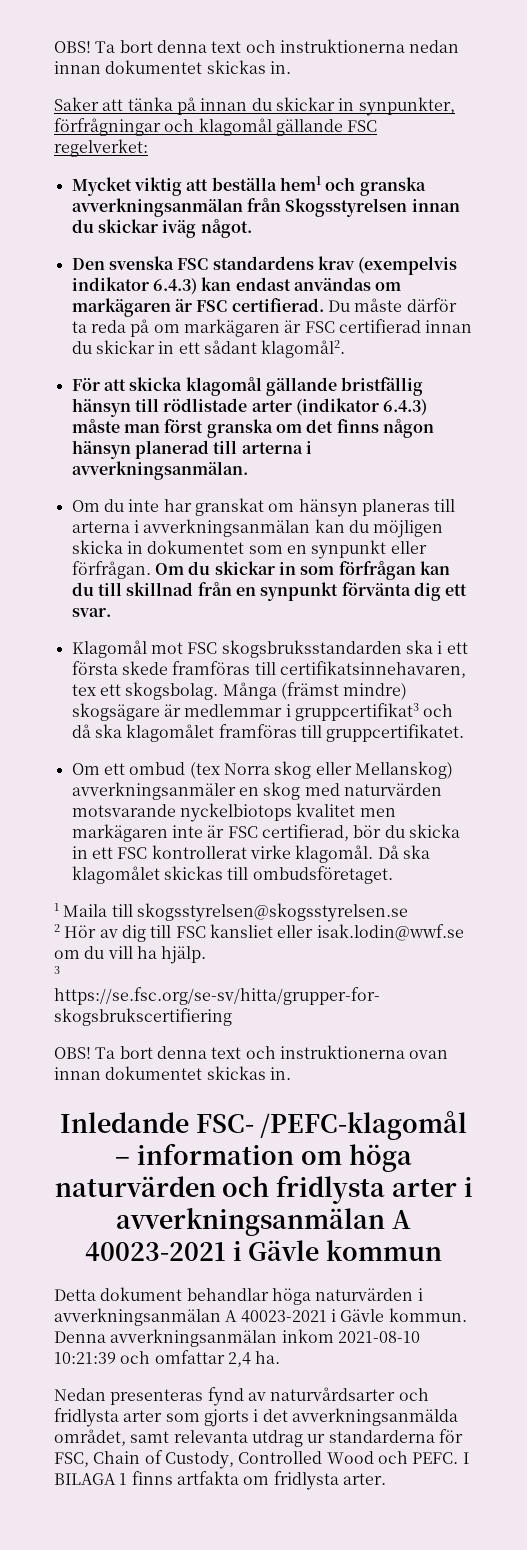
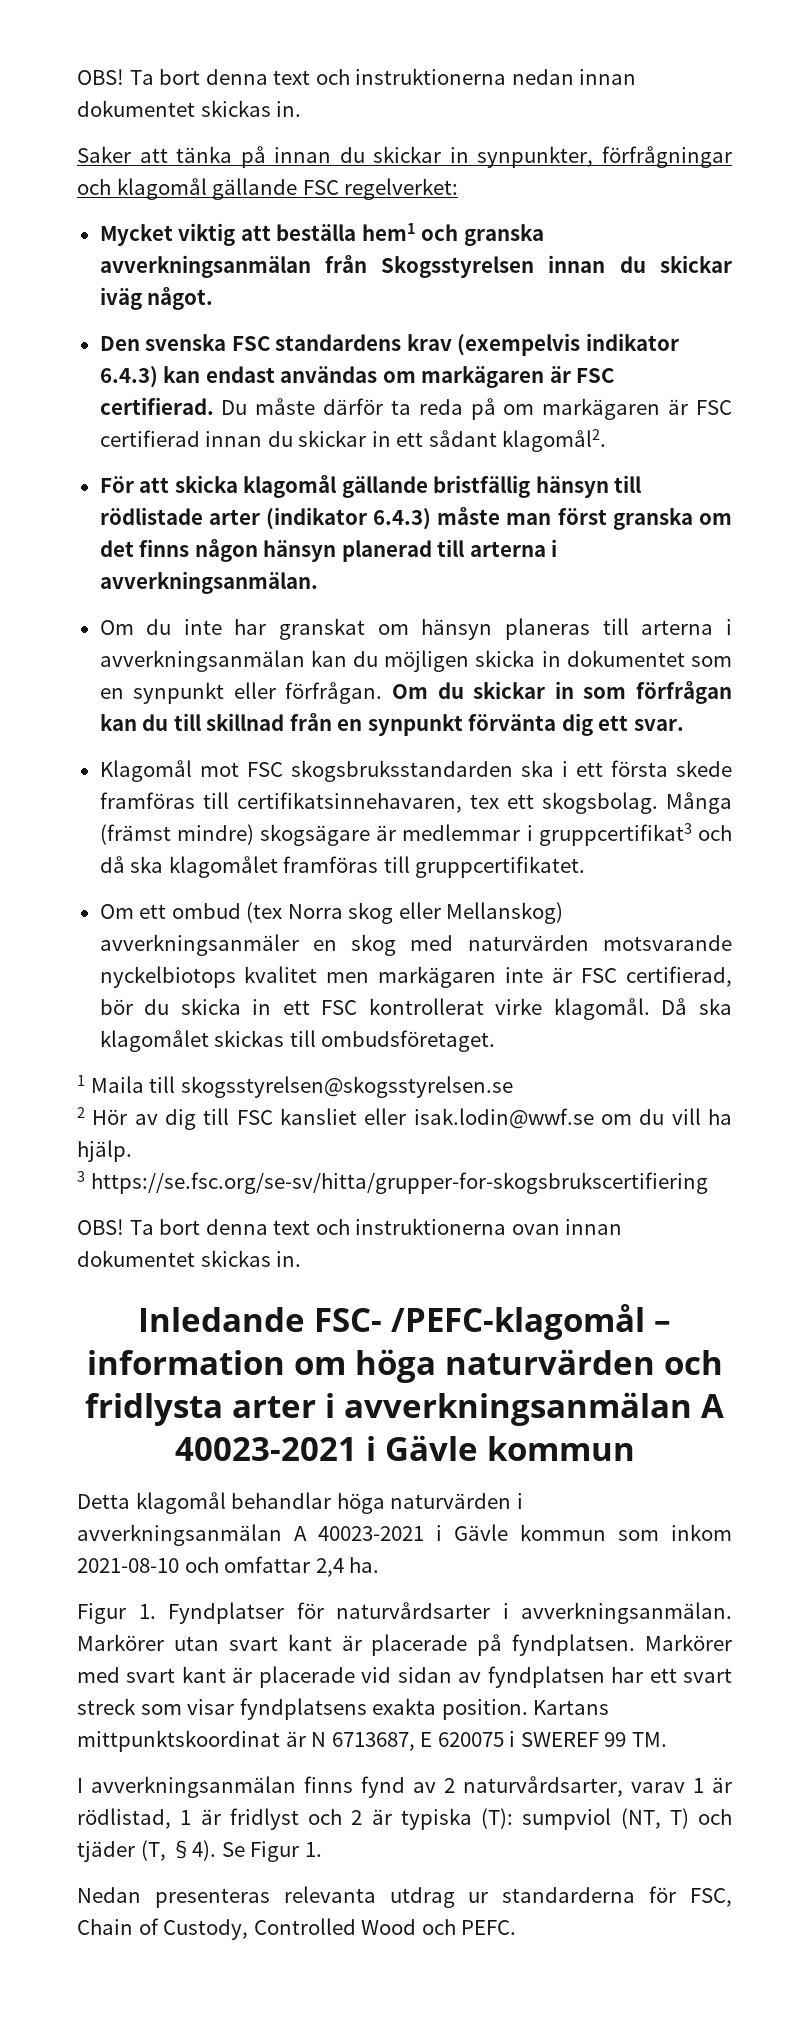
- Detta dokument behandlar höga naturvärden i avverkningsanmälan A 40023-2021 i Gävle kommun. Denna avverkningsanmälan inkom 2021-08-10 10:21:39 och omfattar 2,4 ha.
+ Detta klagomål behandlar höga naturvärden i avverkningsanmälan A 40023-2021 i Gävle kommun som inkom 2021-08-10 och omfattar 2,4 ha.
- Nedan presenteras fynd av naturvårdsarter och fridlysta arter som gjorts i det avverkningsanmälda området, samt relevanta utdrag ur standarderna för FSC, Chain of Custody, Controlled Wood och PEFC. I BILAGA 1 finns artfakta om fridlysta arter.
+ Figur 1. Fyndplatser för naturvårdsarter i avverkningsanmälan. Markörer utan svart kant är placerade på fyndplatsen. Markörer med svart kant är placerade vid sidan av fyndplatsen har ett svart streck som visar fyndplatsens exakta position. Kartans mittpunktskoordinat är N 6713687, E 620075 i SWEREF 99 TM.
+ I avverkningsanmälan finns fynd av 2 naturvårdsarter, varav 1 är rödlistad, 1 är fridlyst och 2 är typiska (T): sumpviol (NT, T) och tjäder (T, §4). Se Figur 1.
+ Nedan presenteras relevanta utdrag ur standarderna för FSC, Chain of Custody, Controlled Wood och PEFC.

